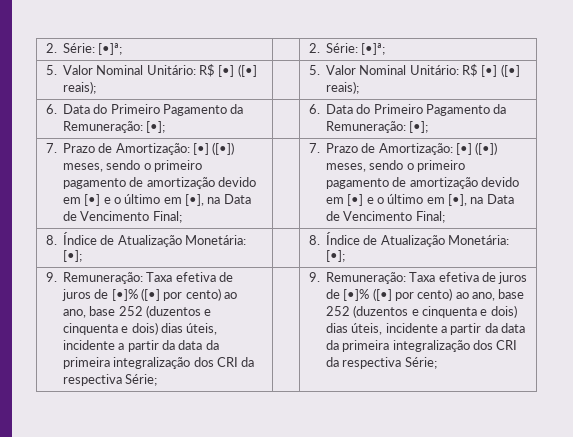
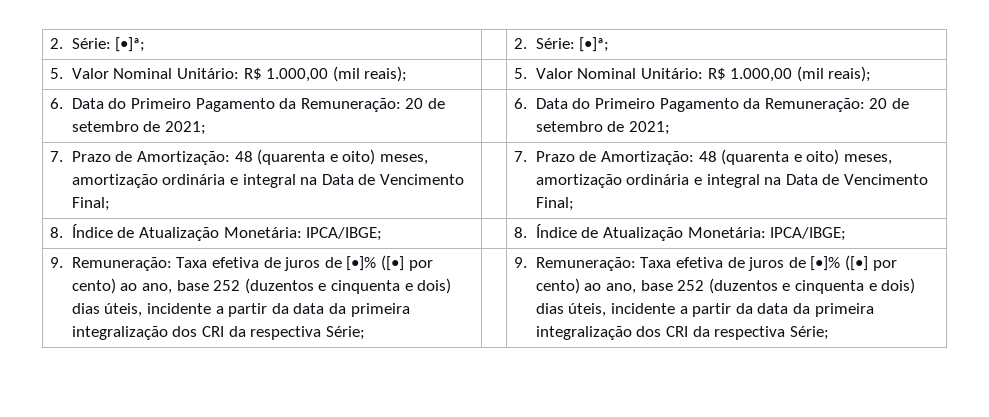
- 5. Valor Nominal Unitário: R$ [•] ([•] reais); | | 5. Valor Nominal Unitário: R$ [•] ([•] reais);
+ 5. Valor Nominal Unitário: R$ 1.000,00 (mil reais); | | 5. Valor Nominal Unitário: R$ 1.000,00 (mil reais);
- 6. Data do Primeiro Pagamento da Remuneração: [•]; | | 6. Data do Primeiro Pagamento da Remuneração: [•];
- 7. Prazo de Amortização: [•] ([•]) meses, sendo o primeiro pagamento de amortização devido em [•] e o último em [•], na Data de Vencimento Final; | | 7. Prazo de Amortização: [•] ([•]) meses, sendo o primeiro pagamento de amortização devido em [•] e o último em [•], na Data de Vencimento Final;
+ 6. Data do Primeiro Pagamento da Remuneração: 20 de setembro de 2021; | | 6. Data do Primeiro Pagamento da Remuneração: 20 de setembro de 2021;
+ 7. Prazo de Amortização: 48 (quarenta e oito) meses, amortização ordinária e integral na Data de Vencimento Final; | | 7. Prazo de Amortização: 48 (quarenta e oito) meses, amortização ordinária e integral na Data de Vencimento Final;
- 8. Índice de Atualização Monetária: [•]; | | 8. Índice de Atualização Monetária: [•];
+ 8. Índice de Atualização Monetária: IPCA/IBGE; | | 8. Índice de Atualização Monetária: IPCA/IBGE;

